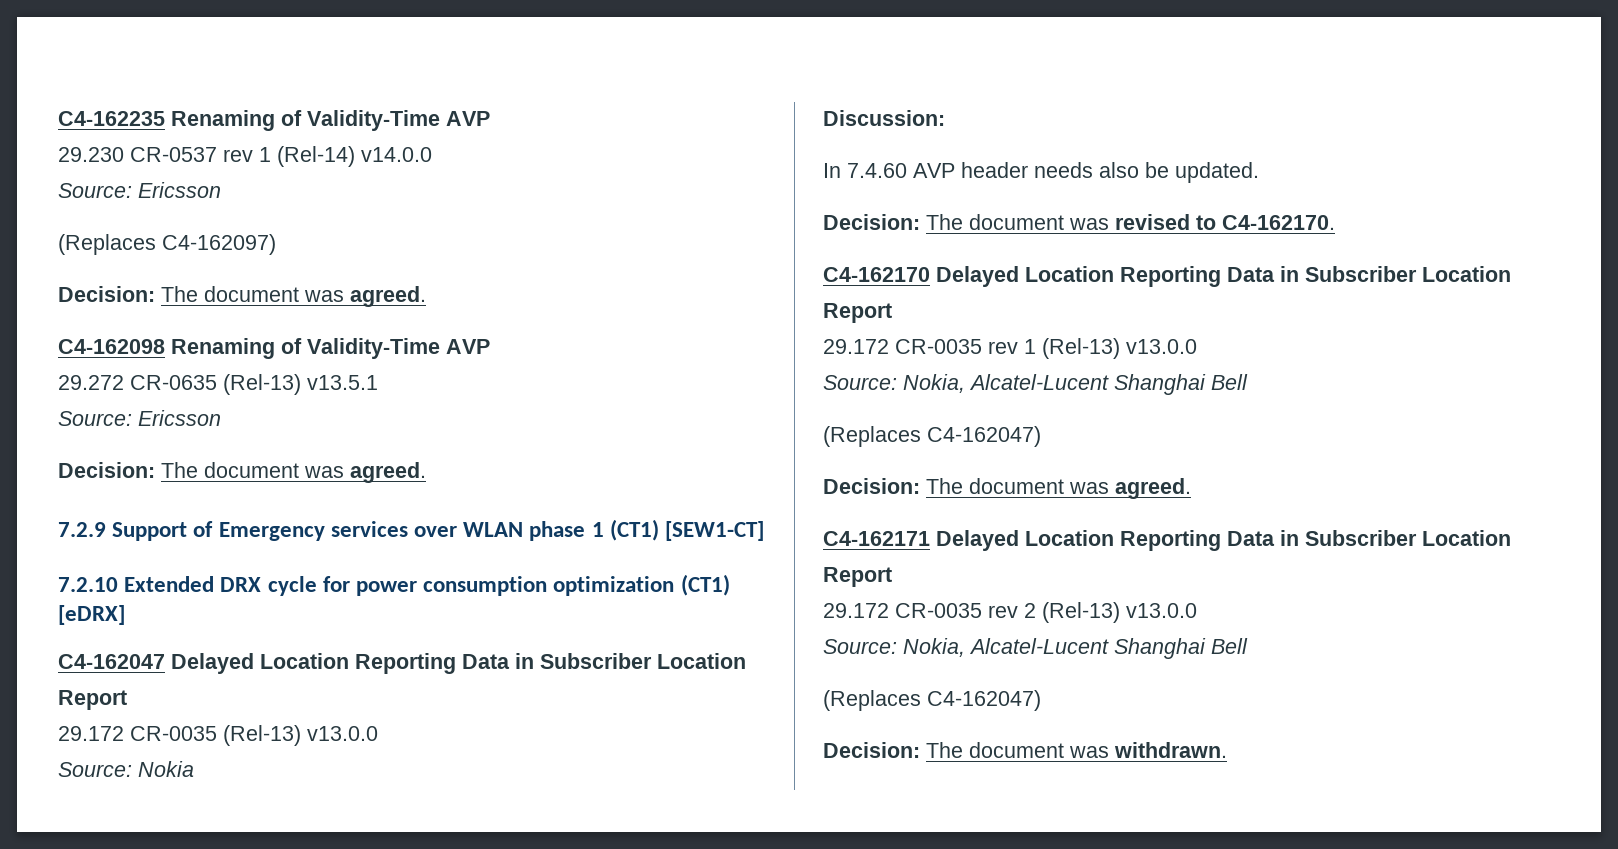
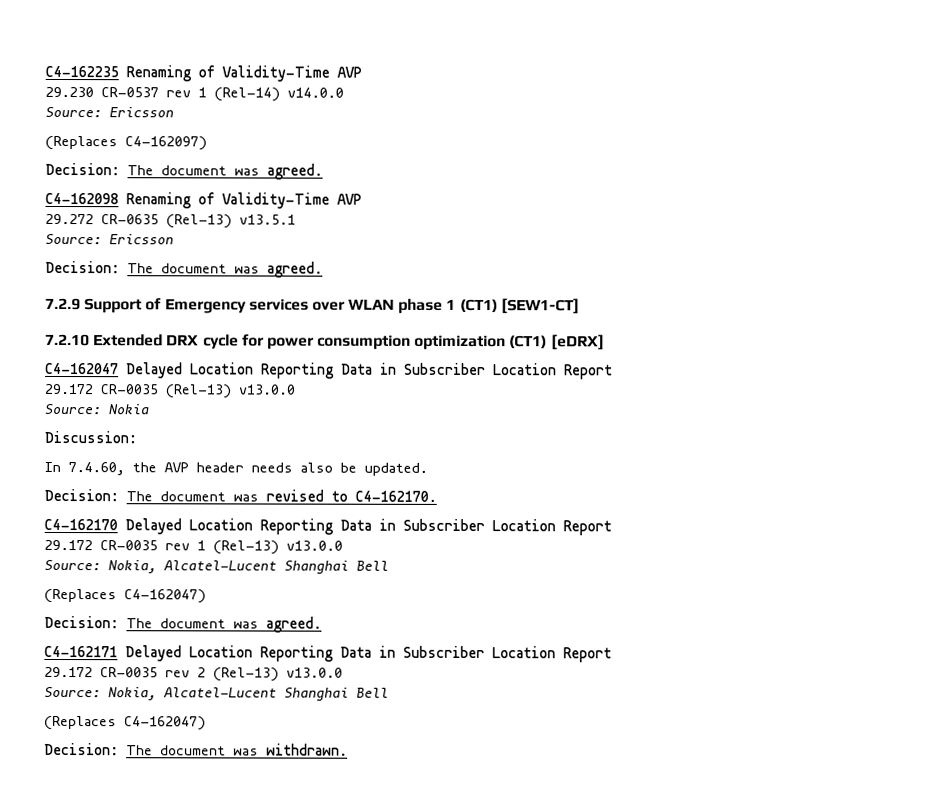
- In 7.4.60 AVP header needs also be updated.
+ In 7.4.60, the AVP header needs also be updated.

